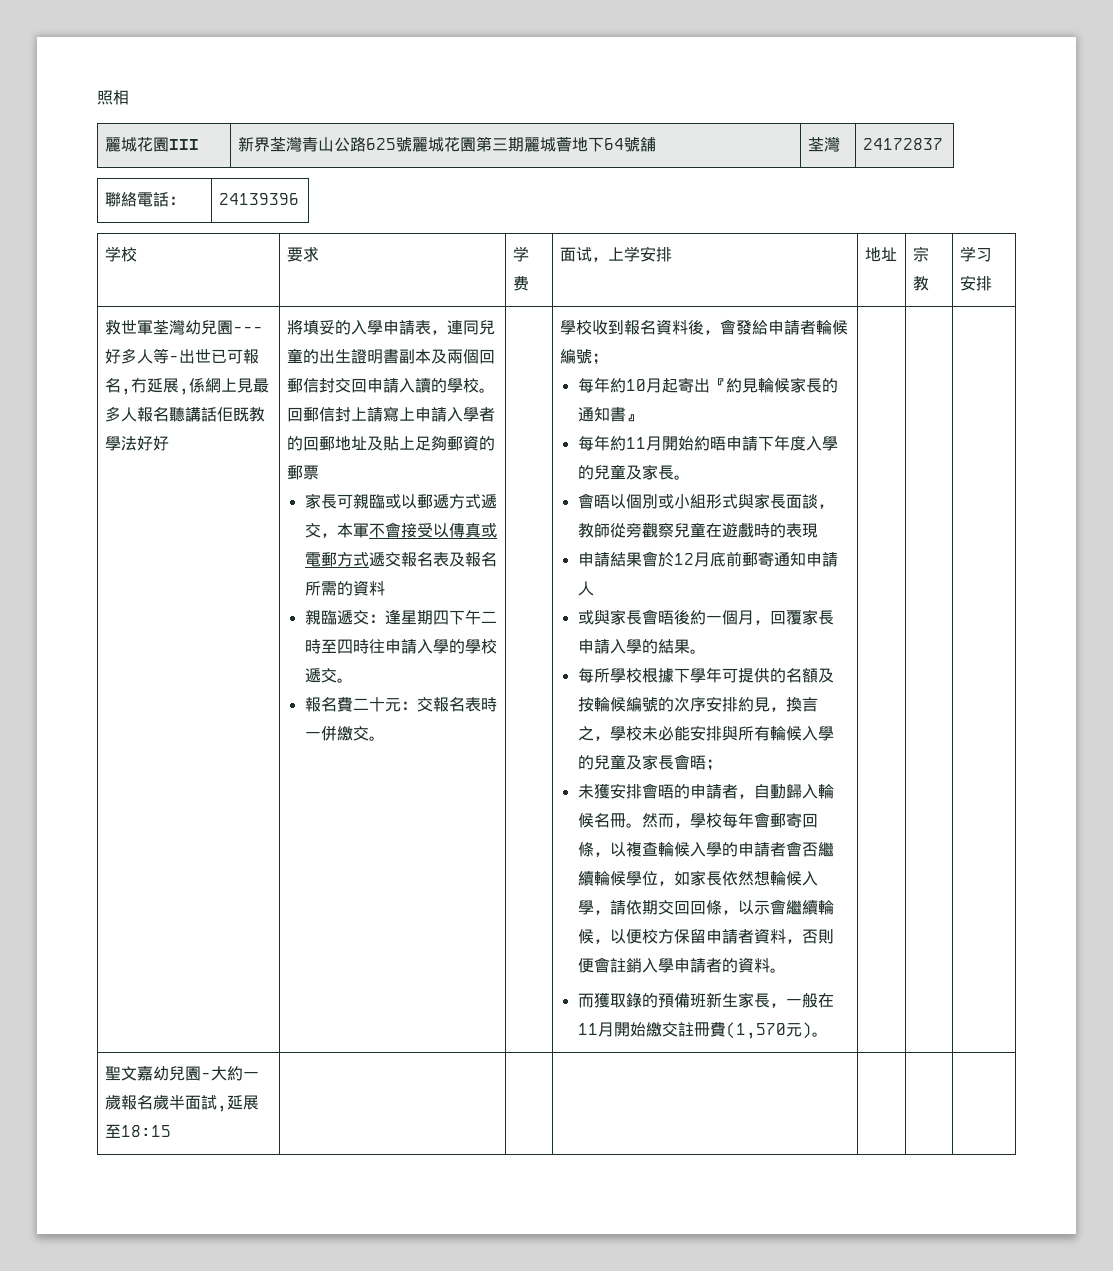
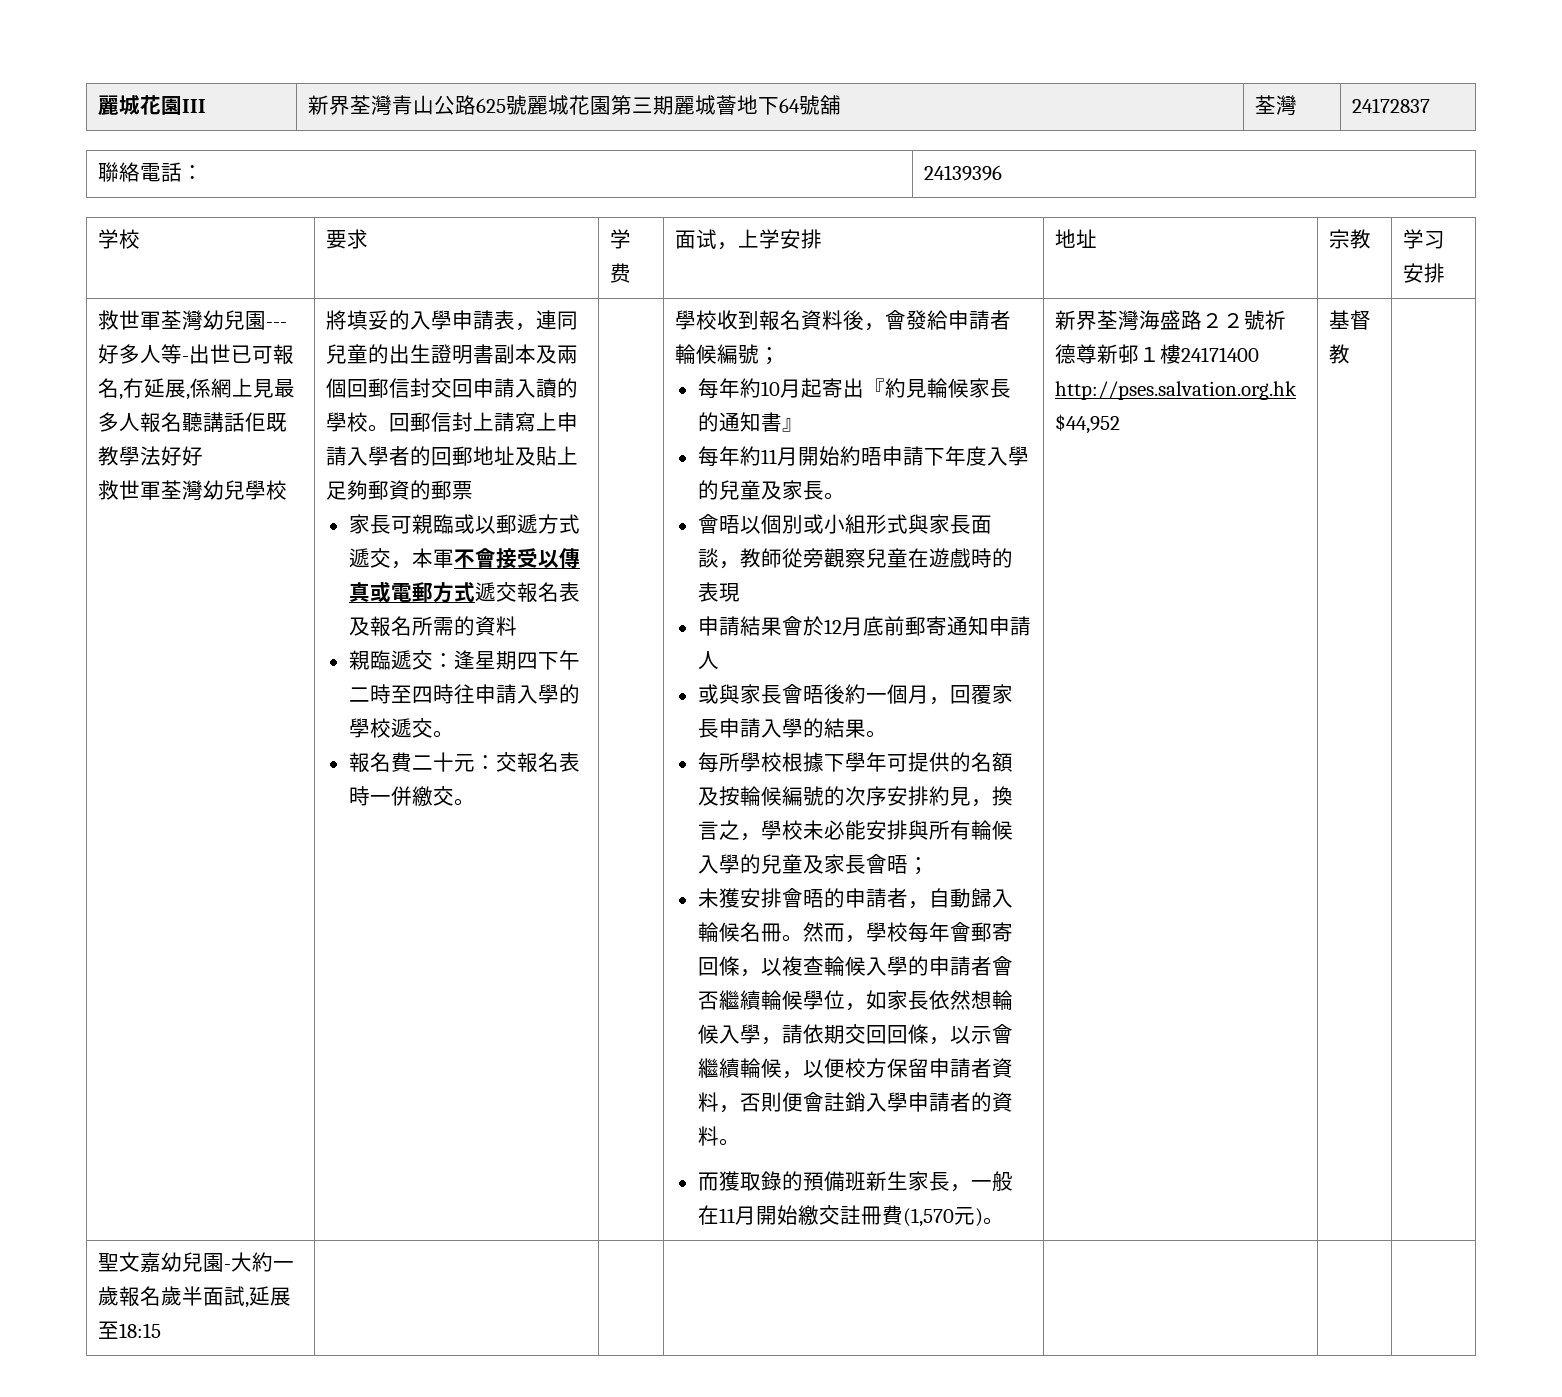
- 照相
+ 救世軍荃灣幼兒學校
+ 新界荃灣海盛路２２號祈德尊新邨１樓24171400 http://pses.salvation.org.hk $44,952 | 基督教

